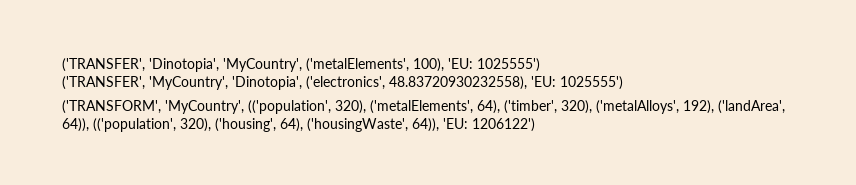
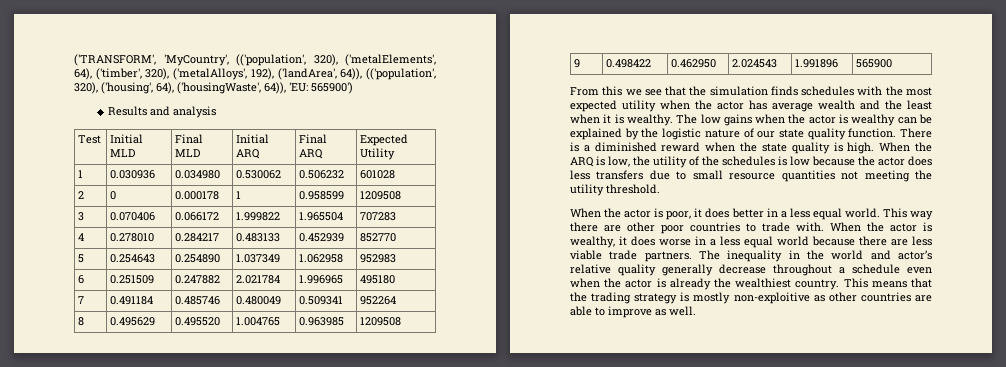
- ('TRANSFER', 'Dinotopia', 'MyCountry', ('metalElements', 100), 'EU: 1025555')
- ('TRANSFER', 'MyCountry', 'Dinotopia', ('electronics', 48.83720930232558), 'EU: 1025555')
- ('TRANSFORM', 'MyCountry', (('population', 320), ('metalElements', 64), ('timber', 320), ('metalAlloys', 192), ('landArea', 64)), (('population', 320), ('housing', 64), ('housingWaste', 64)), 'EU: 1206122')
+ ('TRANSFORM', 'MyCountry', (('population', 320), ('metalElements', 64), ('timber', 320), ('metalAlloys', 192), ('landArea', 64)), (('population', 320), ('housing', 64), ('housingWaste', 64)), 'EU: 565900')
+ Results and analysis
+ Test | Initial MLD | Final MLD | Initial ARQ | Final ARQ | Expected Utility
+ 1 | 0.030936 | 0.034980 | 0.530062 | 0.506232 | 601028
+ 2 | 0 | 0.000178 | 1 | 0.958599 | 1209508
+ 3 | 0.070406 | 0.066172 | 1.999822 | 1.965504 | 707283
+ 4 | 0.278010 | 0.284217 | 0.483133 | 0.452939 | 852770
+ 5 | 0.254643 | 0.254890 | 1.037349 | 1.062958 | 952983
+ 6 | 0.251509 | 0.247882 | 2.021784 | 1.996965 | 495180
+ 7 | 0.491184 | 0.485746 | 0.480049 | 0.509341 | 952264
+ 8 | 0.495629 | 0.495520 | 1.004765 | 0.963985 | 1209508
+ 9 | 0.498422 | 0.462950 | 2.024543 | 1.991896 | 565900
+ From this we see that the simulation finds schedules with the most expected utility when the actor has average wealth and the least when it is wealthy. The low gains when the actor is wealthy can be explained by the logistic nature of our state quality function. There is a diminished reward when the state quality is high. When the ARQ is low, the utility of the schedules is low because the actor does less transfers due to small resource quantities not meeting the utility threshold.
+ When the actor is poor, it does better in a less equal world. This way there are other poor countries to trade with. When the actor is wealthy, it does worse in a less equal world because there are less viable trade partners. The inequality in the world and actor’s relative quality generally decrease throughout a schedule even when the actor is already the wealthiest country. This means that the trading strategy is mostly non-exploitive as other countries are able to improve as well.

